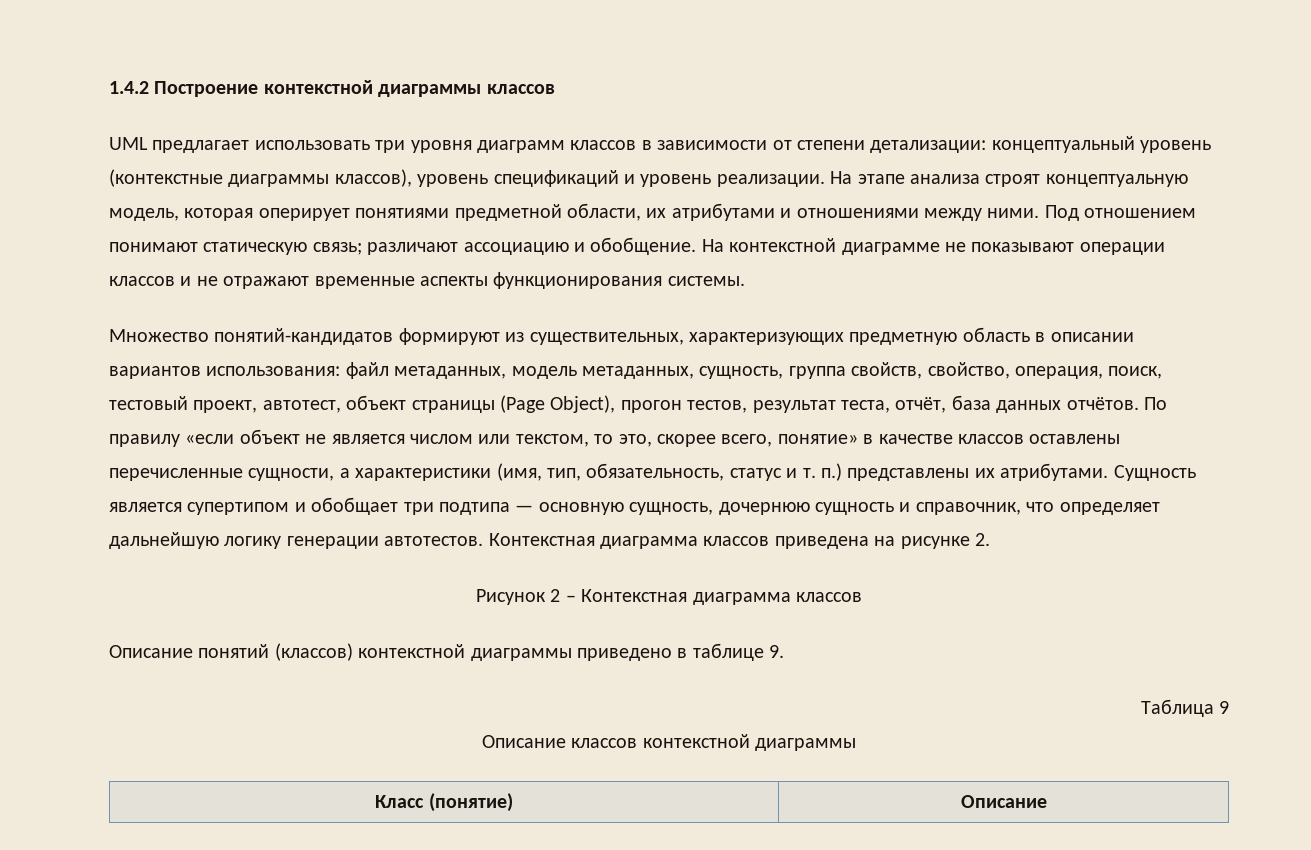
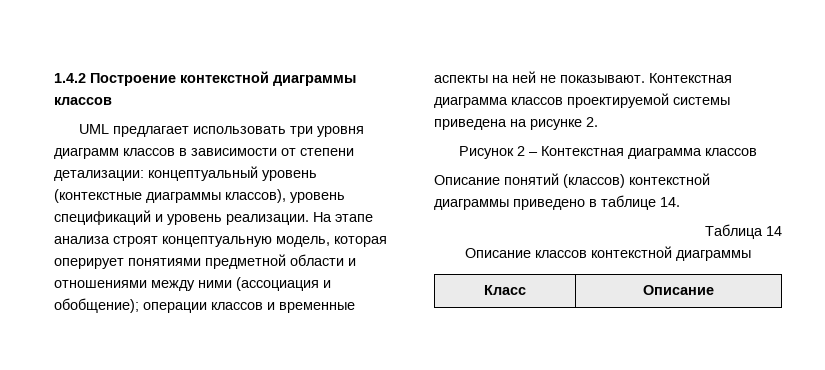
- На этапе анализа строят концептуальную модель, которая оперирует понятиями предметной области, их атрибутами и отношениями между ними. Под отношением понимают статическую связь; различают ассоциацию и обобщение. На контекстной диаграмме не показывают операции классов и не отражают временные аспекты функционирования системы.
- Множество понятий-кандидатов формируют из существительных, характеризующих предметную область в описании вариантов использования: файл метаданных, модель метаданных, сущность, группа свойств, свойство, операция, поиск, тестовый проект, автотест, объект страницы (Page Object), прогон тестов, результат теста, отчёт, база данных отчётов. По правилу «если объект не является числом или текстом, то это, скорее всего, понятие» в качестве классов оставлены перечисленные сущности, а характеристики (имя, тип, обязательность, статус и т. п.) представлены их атрибутами. Сущность является супертипом и обобщает три подтипа — основную сущность, дочернюю сущность и справочник, что определяет дальнейшую логику генерации автотестов. Контекстная диаграмма классов приведена на рисунке 2.
+ На этапе анализа строят концептуальную модель, которая оперирует понятиями предметной области и отношениями между ними (ассоциация и обобщение); операции классов и временные аспекты на ней не показывают. Контекстная диаграмма классов проектируемой системы приведена на рисунке 2.
- Описание понятий (классов) контекстной диаграммы приведено в таблице 9.
+ Описание понятий (классов) контекстной диаграммы приведено в таблице 14.
- Таблица 9
+ Таблица 14
- Класс (понятие) | Описание
+ Класс | Описание

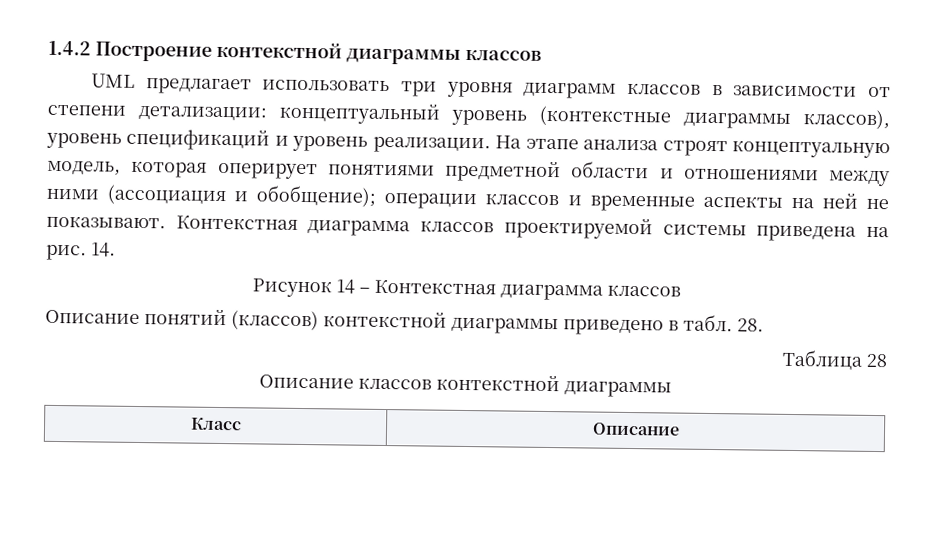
- Контекстная диаграмма классов проектируемой системы приведена на рисунке 2.
+ Контекстная диаграмма классов проектируемой системы приведена на рис. 14.
- Рисунок 2 – Контекстная диаграмма классов
+ Рисунок 14 – Контекстная диаграмма классов
- Описание понятий (классов) контекстной диаграммы приведено в таблице 14.
+ Описание понятий (классов) контекстной диаграммы приведено в табл. 28.
- Таблица 14
+ Таблица 28

